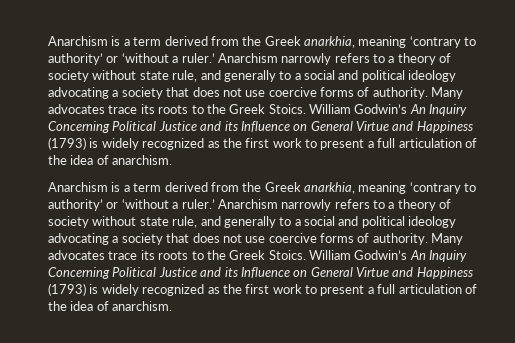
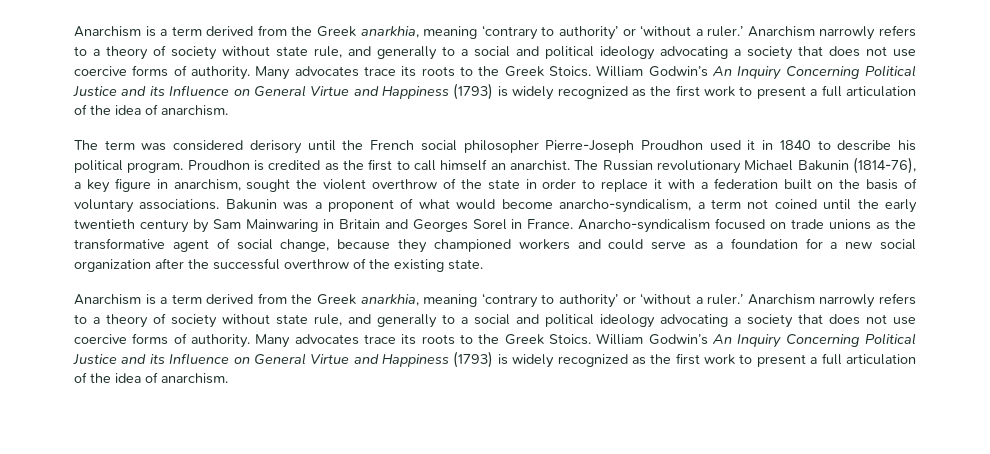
+ The term was considered derisory until the French social philosopher Pierre-Joseph Proudhon used it in 1840 to describe his political program. Proudhon is credited as the first to call himself an anarchist. The Russian revolutionary Michael Bakunin (1814-76), a key figure in anarchism, sought the violent overthrow of the state in order to replace it with a federation built on the basis of voluntary associations. Bakunin was a proponent of what would become anarcho-syndicalism, a term not coined until the early twentieth century by Sam Mainwaring in Britain and Georges Sorel in France. Anarcho-syndicalism focused on trade unions as the transformative agent of social change, because they championed workers and could serve as a foundation for a new social organization after the successful overthrow of the existing state.

